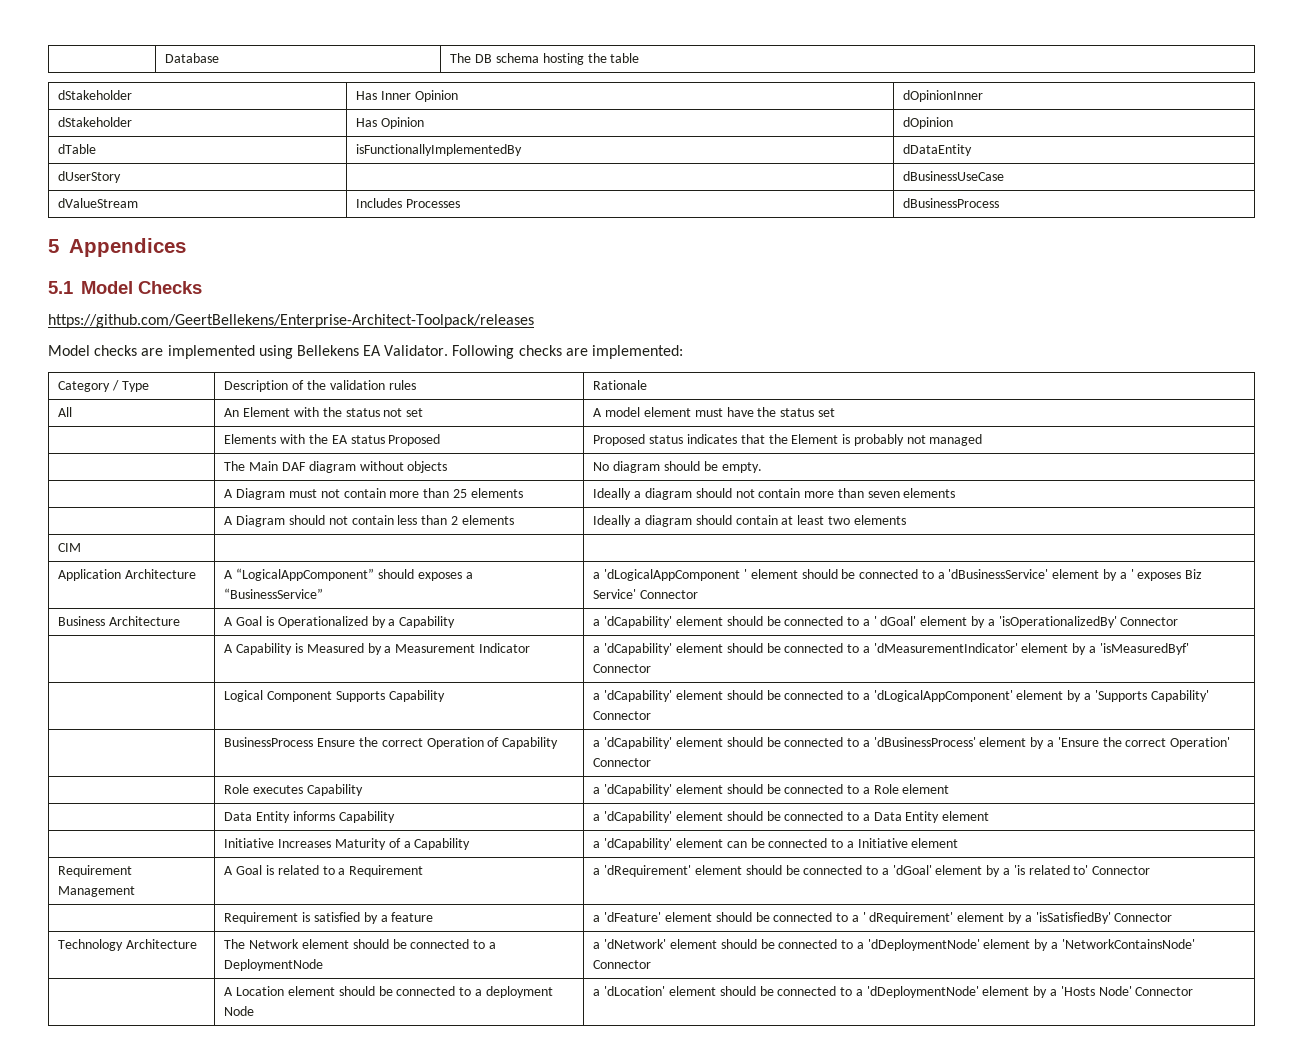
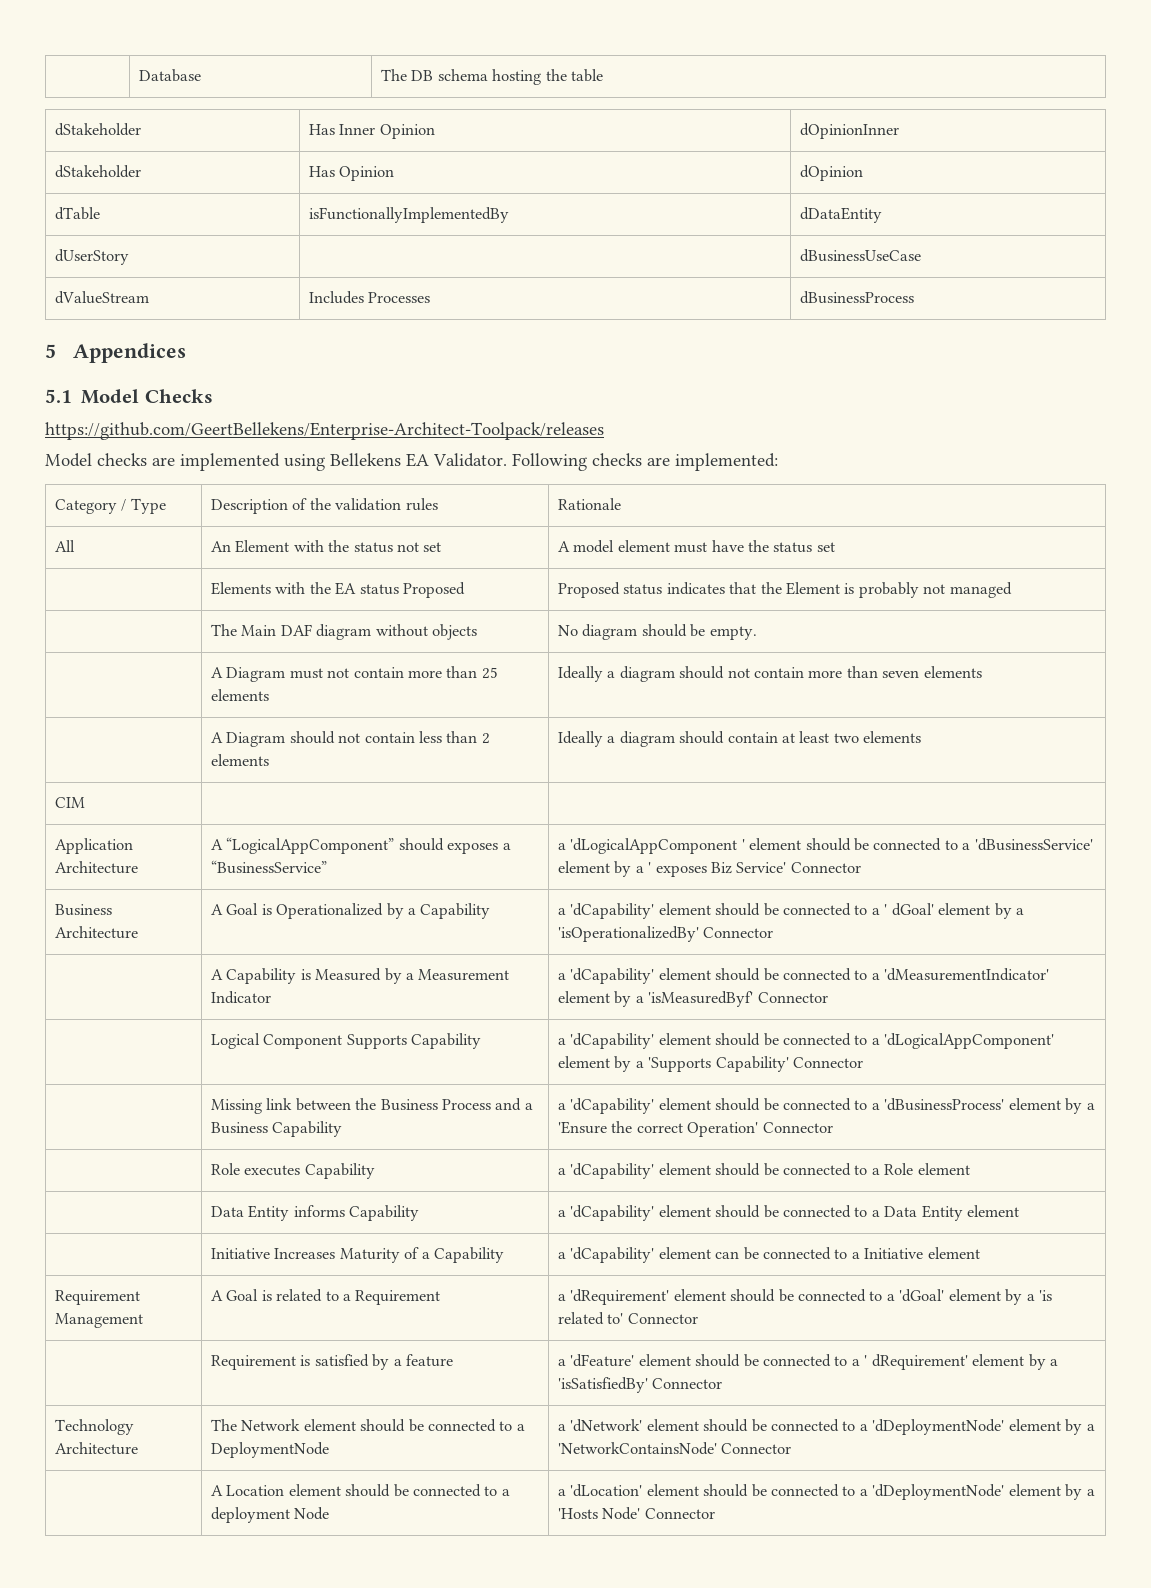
- | BusinessProcess Ensure the correct Operation of Capability | a 'dCapability' element should be connected to a 'dBusinessProcess' element by a 'Ensure the correct Operation' Connector
+ | Missing link between the Business Process and a Business Capability | a 'dCapability' element should be connected to a 'dBusinessProcess' element by a 'Ensure the correct Operation' Connector

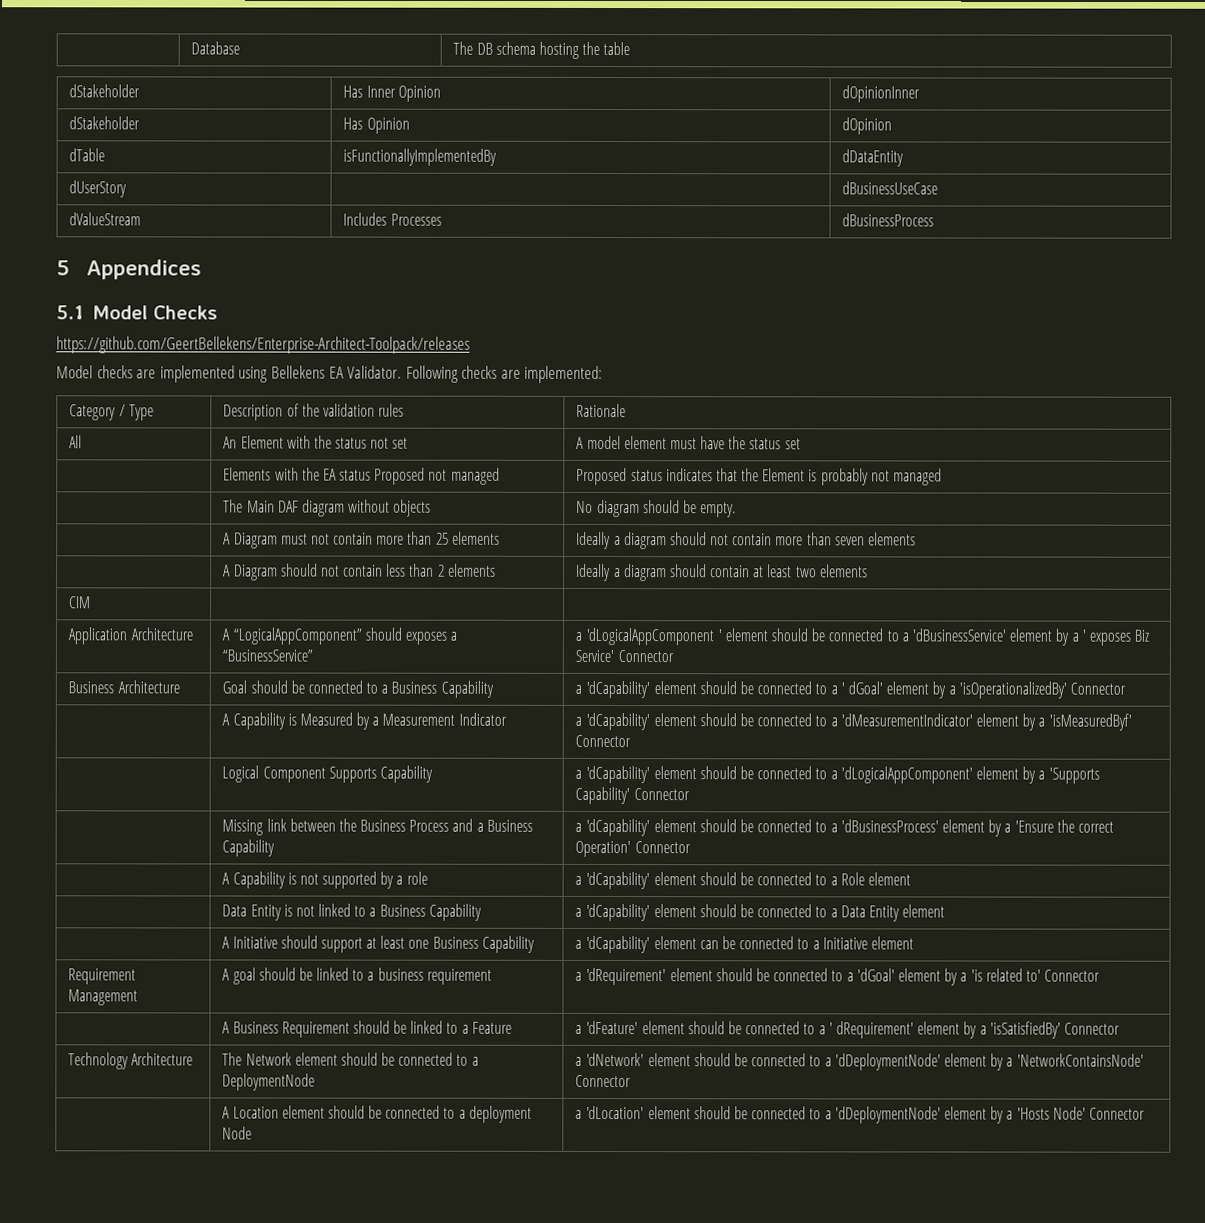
- | Elements with the EA status Proposed | Proposed status indicates that the Element is probably not managed
+ | Elements with the EA status Proposed not managed | Proposed status indicates that the Element is probably not managed
- Business Architecture | A Goal is Operationalized by a Capability | a 'dCapability' element should be connected to a ' dGoal' element by a 'isOperationalizedBy' Connector
+ Business Architecture | Goal should be connected to a Business Capability | a 'dCapability' element should be connected to a ' dGoal' element by a 'isOperationalizedBy' Connector
- | Role executes Capability | a 'dCapability' element should be connected to a Role element
+ | A Capability is not supported by a role | a 'dCapability' element should be connected to a Role element
- | Data Entity informs Capability | a 'dCapability' element should be connected to a Data Entity element
+ | Data Entity is not linked to a Business Capability | a 'dCapability' element should be connected to a Data Entity element
- | Initiative Increases Maturity of a Capability | a 'dCapability' element can be connected to a Initiative element
+ | A Initiative should support at least one Business Capability | a 'dCapability' element can be connected to a Initiative element
- Requirement Management | A Goal is related to a Requirement | a 'dRequirement' element should be connected to a 'dGoal' element by a 'is related to' Connector
+ Requirement Management | A goal should be linked to a business requirement | a 'dRequirement' element should be connected to a 'dGoal' element by a 'is related to' Connector
- | Requirement is satisfied by a feature | a 'dFeature' element should be connected to a ' dRequirement' element by a 'isSatisfiedBy' Connector
+ | A Business Requirement should be linked to a Feature | a 'dFeature' element should be connected to a ' dRequirement' element by a 'isSatisfiedBy' Connector

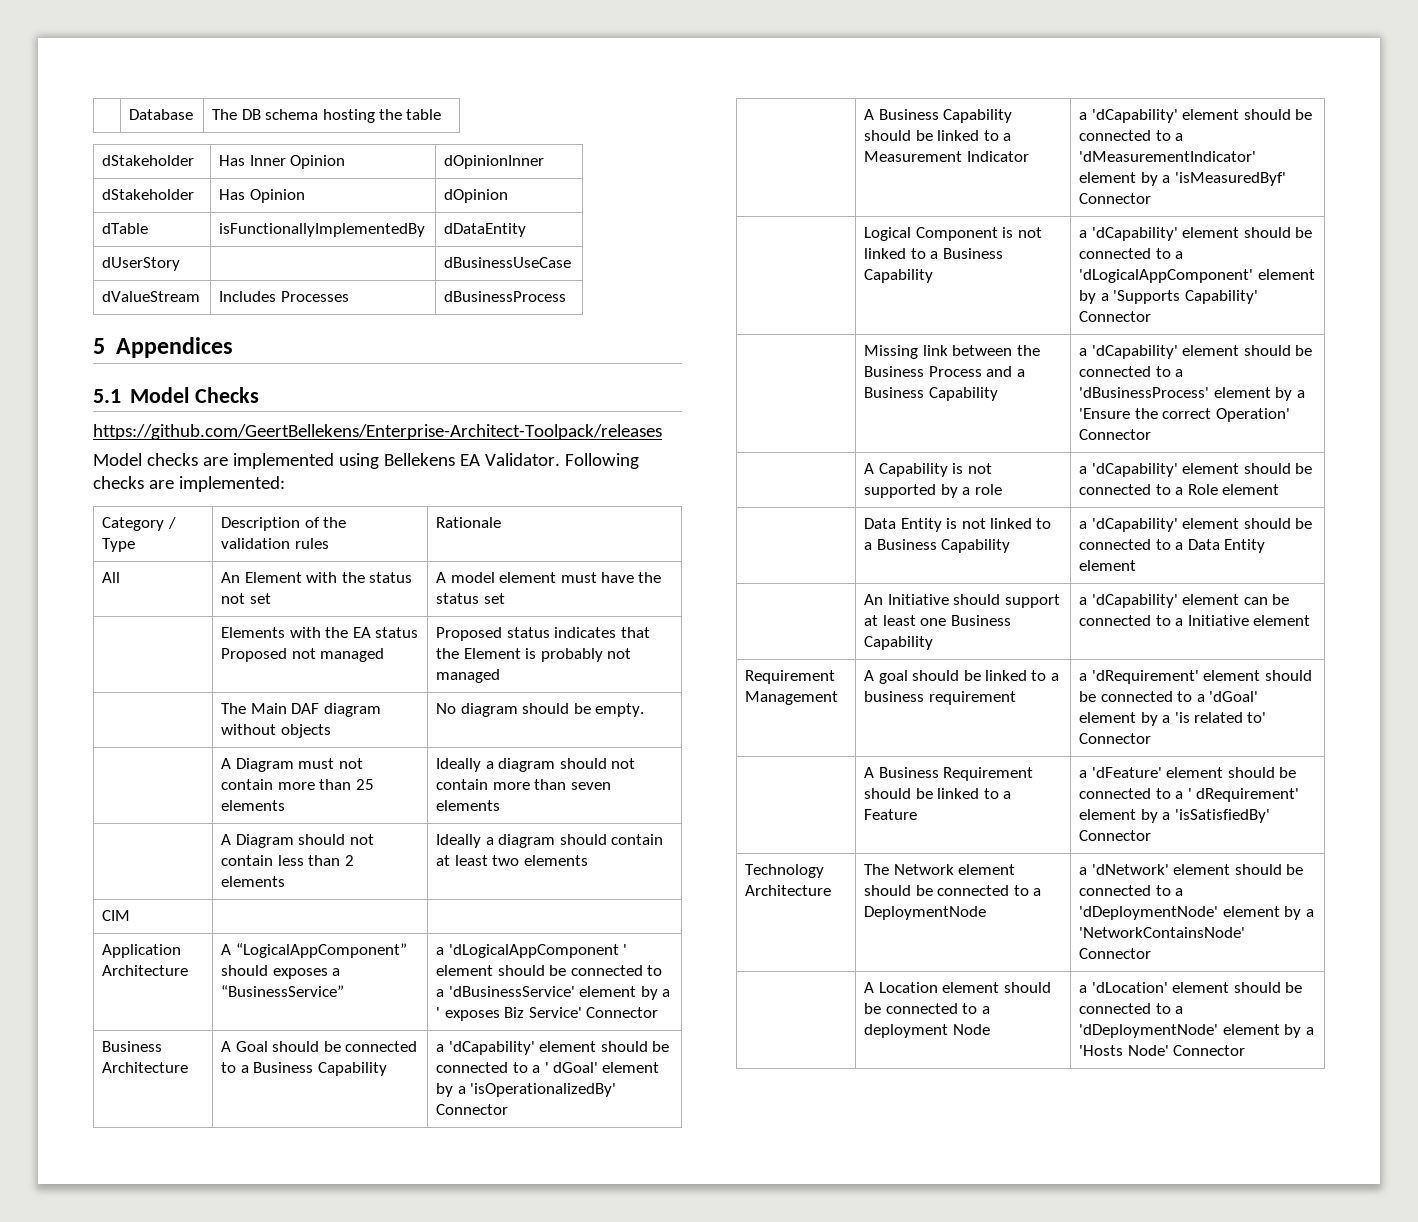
- Business Architecture | Goal should be connected to a Business Capability | a 'dCapability' element should be connected to a ' dGoal' element by a 'isOperationalizedBy' Connector
+ Business Architecture | A Goal should be connected to a Business Capability | a 'dCapability' element should be connected to a ' dGoal' element by a 'isOperationalizedBy' Connector
- | A Capability is Measured by a Measurement Indicator | a 'dCapability' element should be connected to a 'dMeasurementIndicator' element by a 'isMeasuredByf' Connector
+ | A Business Capability should be linked to a Measurement Indicator | a 'dCapability' element should be connected to a 'dMeasurementIndicator' element by a 'isMeasuredByf' Connector
- | Logical Component Supports Capability | a 'dCapability' element should be connected to a 'dLogicalAppComponent' element by a 'Supports Capability' Connector
+ | Logical Component is not linked to a Business Capability | a 'dCapability' element should be connected to a 'dLogicalAppComponent' element by a 'Supports Capability' Connector
- | A Initiative should support at least one Business Capability | a 'dCapability' element can be connected to a Initiative element
+ | An Initiative should support at least one Business Capability | a 'dCapability' element can be connected to a Initiative element

